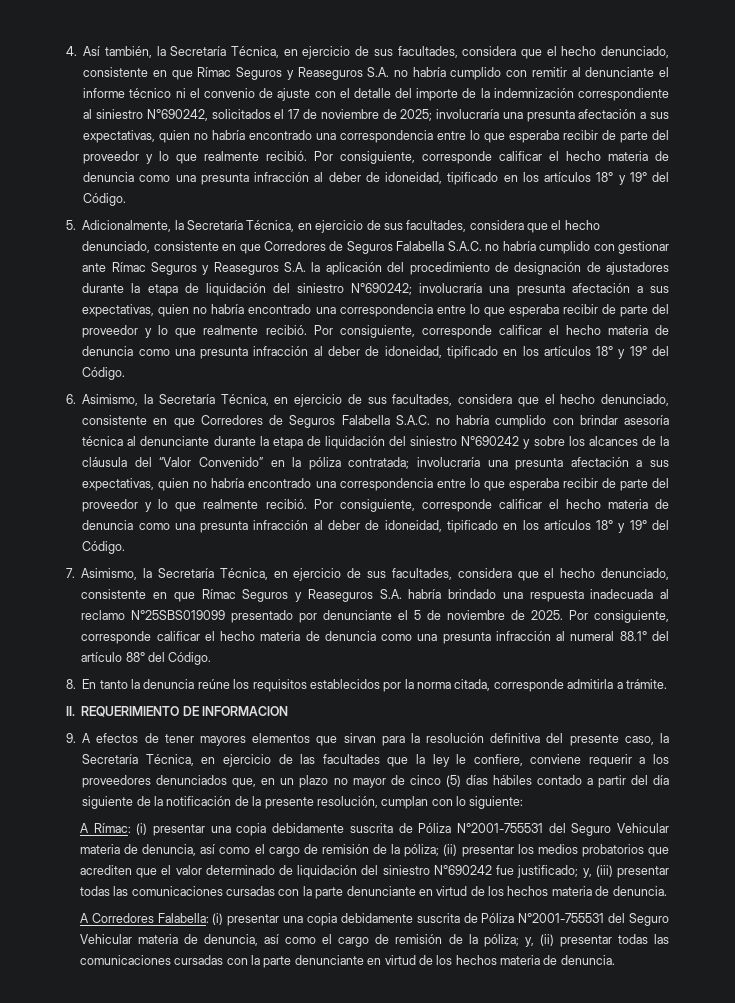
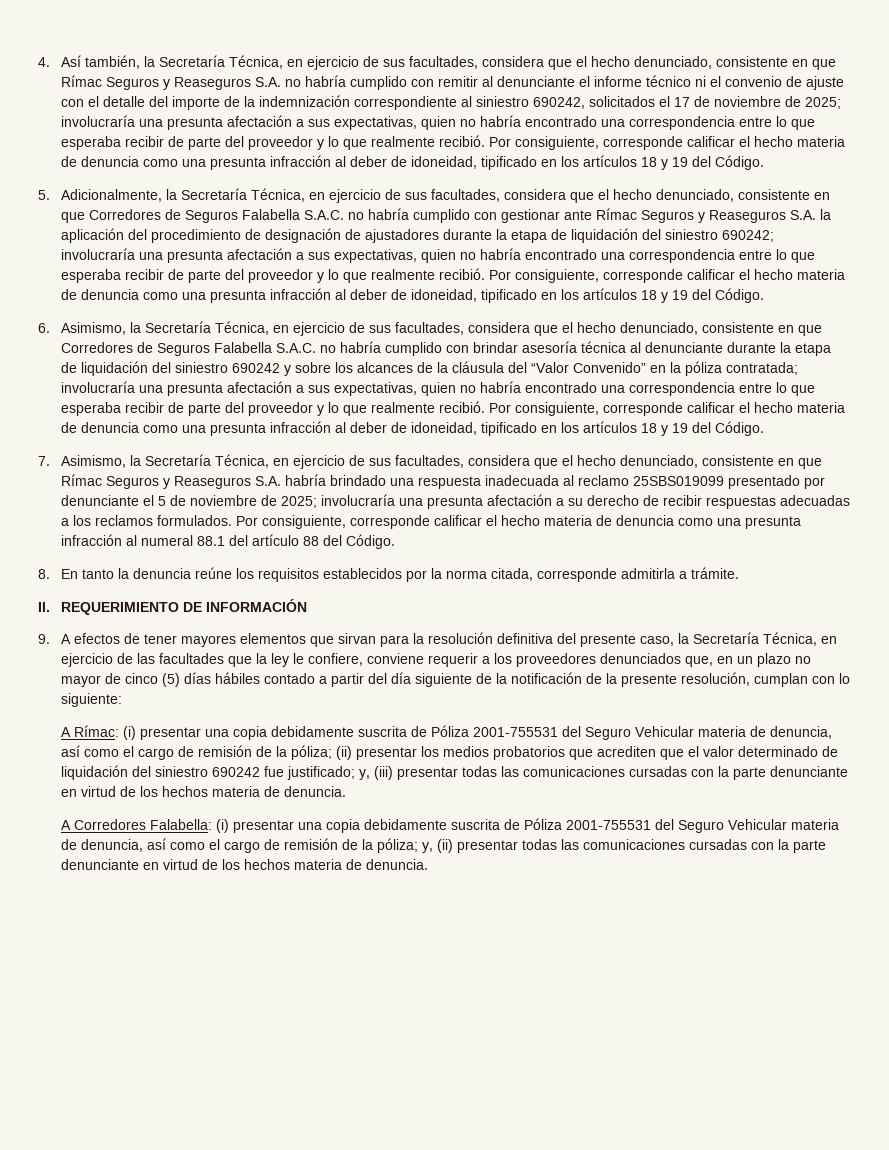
- 4. Así también, la Secretaría Técnica, en ejercicio de sus facultades, considera que el hecho denunciado, consistente en que Rímac Seguros y Reaseguros S.A. no habría cumplido con remitir al denunciante el informe técnico ni el convenio de ajuste con el detalle del importe de la indemnización correspondiente al siniestro N°690242, solicitados el 17 de noviembre de 2025; involucraría una presunta afectación a sus expectativas, quien no habría encontrado una correspondencia entre lo que esperaba recibir de parte del proveedor y lo que realmente recibió. Por consiguiente, corresponde calificar el hecho materia de denuncia como una presunta infracción al deber de idoneidad, tipificado en los artículos 18° y 19° del Código.
+ 4. Así también, la Secretaría Técnica, en ejercicio de sus facultades, considera que el hecho denunciado, consistente en que Rímac Seguros y Reaseguros S.A. no habría cumplido con remitir al denunciante el informe técnico ni el convenio de ajuste con el detalle del importe de la indemnización correspondiente al siniestro 690242, solicitados el 17 de noviembre de 2025; involucraría una presunta afectación a sus expectativas, quien no habría encontrado una correspondencia entre lo que esperaba recibir de parte del proveedor y lo que realmente recibió. Por consiguiente, corresponde calificar el hecho materia de denuncia como una presunta infracción al deber de idoneidad, tipificado en los artículos 18 y 19 del Código.
- 5. Adicionalmente, la Secretaría Técnica, en ejercicio de sus facultades, considera que el hecho denunciado, consistente en que Corredores de Seguros Falabella S.A.C. no habría cumplido con gestionar ante Rímac Seguros y Reaseguros S.A. la aplicación del procedimiento de designación de ajustadores durante la etapa de liquidación del siniestro N°690242; involucraría una presunta afectación a sus expectativas, quien no habría encontrado una correspondencia entre lo que esperaba recibir de parte del proveedor y lo que realmente recibió. Por consiguiente, corresponde calificar el hecho materia de denuncia como una presunta infracción al deber de idoneidad, tipificado en los artículos 18° y 19° del Código.
+ 5. Adicionalmente, la Secretaría Técnica, en ejercicio de sus facultades, considera que el hecho denunciado, consistente en que Corredores de Seguros Falabella S.A.C. no habría cumplido con gestionar ante Rímac Seguros y Reaseguros S.A. la aplicación del procedimiento de designación de ajustadores durante la etapa de liquidación del siniestro 690242; involucraría una presunta afectación a sus expectativas, quien no habría encontrado una correspondencia entre lo que esperaba recibir de parte del proveedor y lo que realmente recibió. Por consiguiente, corresponde calificar el hecho materia de denuncia como una presunta infracción al deber de idoneidad, tipificado en los artículos 18 y 19 del Código.
- 6. Asimismo, la Secretaría Técnica, en ejercicio de sus facultades, considera que el hecho denunciado, consistente en que Corredores de Seguros Falabella S.A.C. no habría cumplido con brindar asesoría técnica al denunciante durante la etapa de liquidación del siniestro N°690242 y sobre los alcances de la cláusula del “Valor Convenido” en la póliza contratada; involucraría una presunta afectación a sus expectativas, quien no habría encontrado una correspondencia entre lo que esperaba recibir de parte del proveedor y lo que realmente recibió. Por consiguiente, corresponde calificar el hecho materia de denuncia como una presunta infracción al deber de idoneidad, tipificado en los artículos 18° y 19° del Código.
+ 6. Asimismo, la Secretaría Técnica, en ejercicio de sus facultades, considera que el hecho denunciado, consistente en que Corredores de Seguros Falabella S.A.C. no habría cumplido con brindar asesoría técnica al denunciante durante la etapa de liquidación del siniestro 690242 y sobre los alcances de la cláusula del “Valor Convenido” en la póliza contratada; involucraría una presunta afectación a sus expectativas, quien no habría encontrado una correspondencia entre lo que esperaba recibir de parte del proveedor y lo que realmente recibió. Por consiguiente, corresponde calificar el hecho materia de denuncia como una presunta infracción al deber de idoneidad, tipificado en los artículos 18 y 19 del Código.
- 7. Asimismo, la Secretaría Técnica, en ejercicio de sus facultades, considera que el hecho denunciado, consistente en que Rímac Seguros y Reaseguros S.A. habría brindado una respuesta inadecuada al reclamo N°25SBS019099 presentado por denunciante el 5 de noviembre de 2025.
+ 7. Asimismo, la Secretaría Técnica, en ejercicio de sus facultades, considera que el hecho denunciado, consistente en que Rímac Seguros y Reaseguros S.A. habría brindado una respuesta inadecuada al reclamo 25SBS019099 presentado por denunciante el 5 de noviembre de 2025; involucraría una presunta afectación a su derecho de recibir respuestas adecuadas a los reclamos formulados.
- Por consiguiente, corresponde calificar el hecho materia de denuncia como una presunta infracción al numeral 88.1° del artículo 88° del Código.
+ Por consiguiente, corresponde calificar el hecho materia de denuncia como una presunta infracción al numeral 88.1 del artículo 88 del Código.
- II. REQUERIMIENTO DE INFORMACION
+ II. REQUERIMIENTO DE INFORMACIÓN
- A Rímac: (i) presentar una copia debidamente suscrita de Póliza N°2001-755531 del Seguro Vehicular materia de denuncia, así como el cargo de remisión de la póliza;
+ A Rímac: (i) presentar una copia debidamente suscrita de Póliza 2001-755531 del Seguro Vehicular materia de denuncia, así como el cargo de remisión de la póliza;
- (ii) presentar los medios probatorios que acrediten que el valor determinado de liquidación del siniestro N°690242 fue justificado;
+ (ii) presentar los medios probatorios que acrediten que el valor determinado de liquidación del siniestro 690242 fue justificado;
- A Corredores Falabella: (i) presentar una copia debidamente suscrita de Póliza N°2001-755531 del Seguro Vehicular materia de denuncia, así como el cargo de remisión de la póliza; y, (ii) presentar todas las comunicaciones cursadas con la parte denunciante en virtud de los hechos materia de denuncia.
+ A Corredores Falabella: (i) presentar una copia debidamente suscrita de Póliza 2001-755531 del Seguro Vehicular materia de denuncia, así como el cargo de remisión de la póliza; y, (ii) presentar todas las comunicaciones cursadas con la parte denunciante en virtud de los hechos materia de denuncia.

